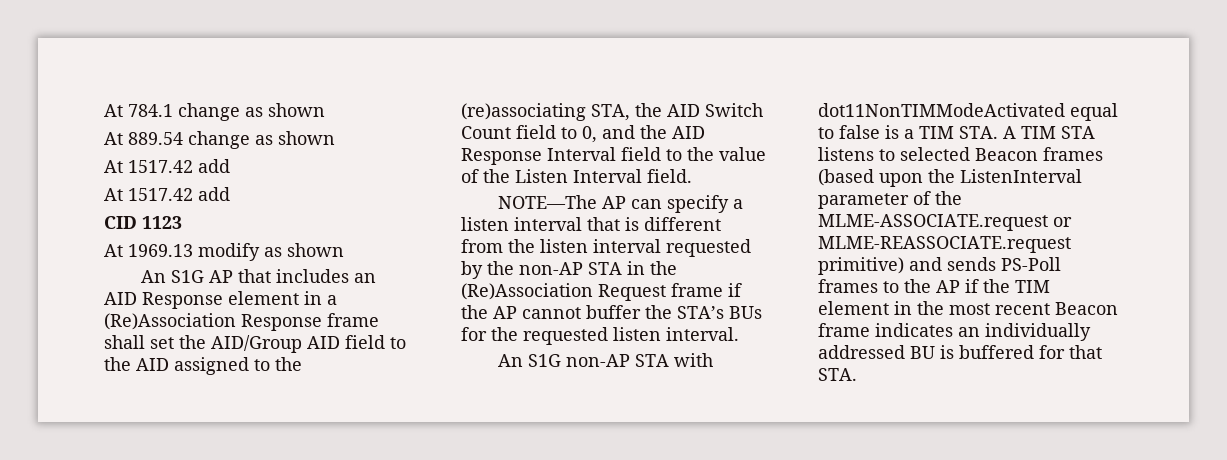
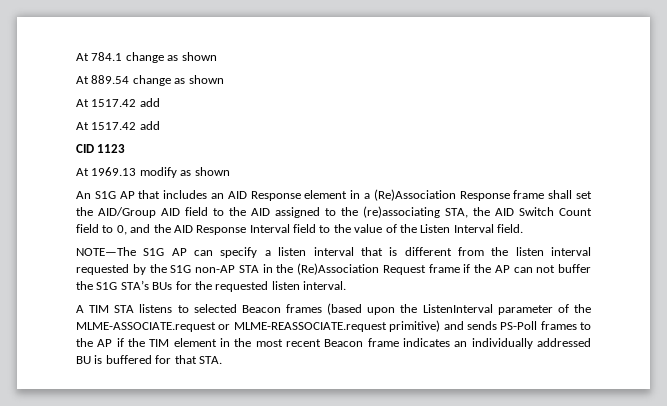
- NOTE—The AP can specify a listen interval that is different from the listen interval requested by the non-AP STA in the (Re)Association Request frame if the AP cannot buffer the STA’s BUs for the requested listen interval.
+ NOTE—The S1G AP can specify a listen interval that is different from the listen interval requested by the S1G non-AP STA in the (Re)Association Request frame if the AP can not buffer the S1G STA’s BUs for the requested listen interval.
- An S1G non-AP STA with dot11NonTIMModeActivated equal to false is a TIM STA. A TIM STA listens to selected Beacon frames (based upon the ListenInterval parameter of the MLME-ASSOCIATE.request or MLME-REASSOCIATE.request primitive) and sends PS-Poll frames to the AP if the TIM element in the most recent Beacon frame indicates an individually addressed BU is buffered for that STA.
+ A TIM STA listens to selected Beacon frames (based upon the ListenInterval parameter of the MLME-ASSOCIATE.request or MLME-REASSOCIATE.request primitive) and sends PS-Poll frames to the AP if the TIM element in the most recent Beacon frame indicates an individually addressed BU is buffered for that STA.

